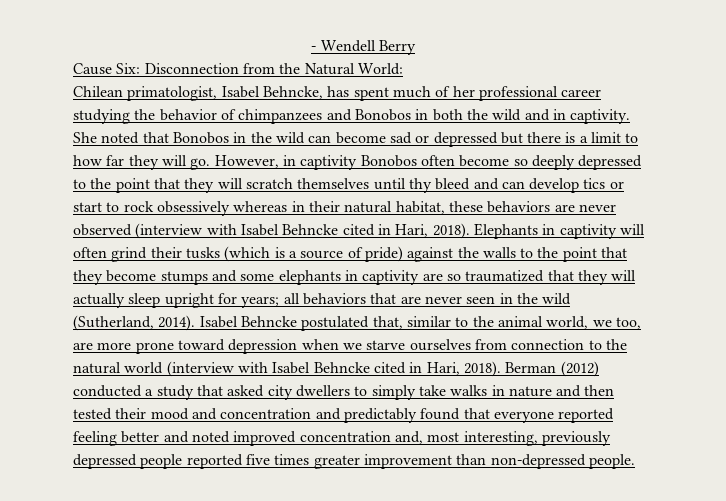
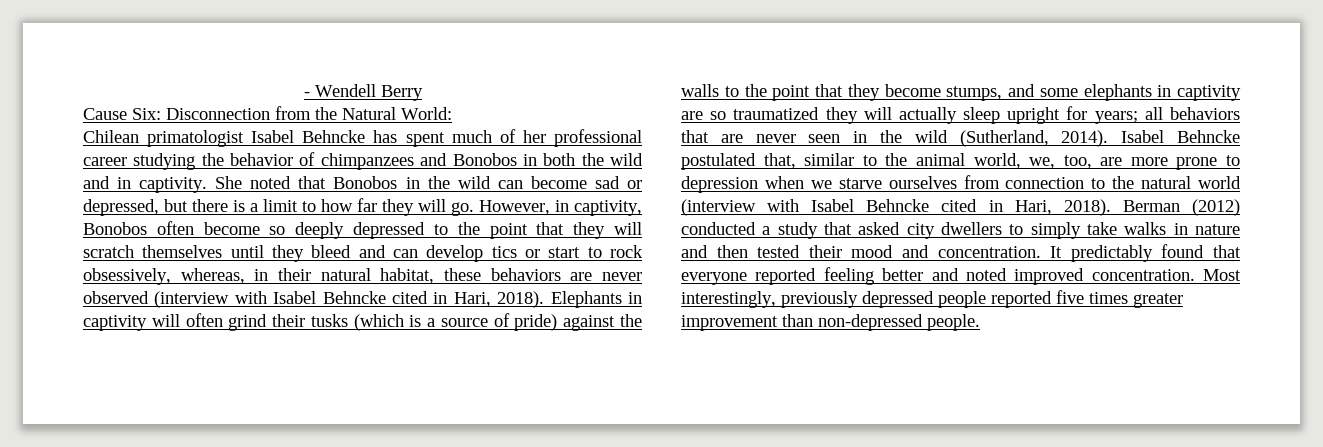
- Chilean primatologist, Isabel Behncke, has spent much of her professional career studying the behavior of chimpanzees and Bonobos in both the wild and in captivity.
+ Chilean primatologist Isabel Behncke has spent much of her professional career studying the behavior of chimpanzees and Bonobos in both the wild and in captivity.
- She noted that Bonobos in the wild can become sad or depressed but there is a limit to how far they will go.
+ She noted that Bonobos in the wild can become sad or depressed, but there is a limit to how far they will go.
- However, in captivity Bonobos often become so deeply depressed to the point that they will scratch themselves until thy bleed and can develop tics or start to rock obsessively whereas in their natural habitat, these behaviors are never observed (interview with Isabel Behncke cited in Hari, 2018).
+ However, in captivity, Bonobos often become so deeply depressed to the point that they will scratch themselves until they bleed and can develop tics or start to rock obsessively, whereas, in their natural habitat, these behaviors are never observed (interview with Isabel Behncke cited in Hari, 2018).
- Elephants in captivity will often grind their tusks (which is a source of pride) against the walls to the point that they become stumps and some elephants in captivity are so traumatized that they will actually sleep upright for years; all behaviors that are never seen in the wild (Sutherland, 2014).
+ Elephants in captivity will often grind their tusks (which is a source of pride) against the walls to the point that they become stumps, and some elephants in captivity are so traumatized they will actually sleep upright for years; all behaviors that are never seen in the wild (Sutherland, 2014).
- Isabel Behncke postulated that, similar to the animal world, we too, are more prone toward depression when we starve ourselves from connection to the natural world (interview with Isabel Behncke cited in Hari, 2018).
+ Isabel Behncke postulated that, similar to the animal world, we, too, are more prone to depression when we starve ourselves from connection to the natural world (interview with Isabel Behncke cited in Hari, 2018).
- Berman (2012) conducted a study that asked city dwellers to simply take walks in nature and then tested their mood and concentration and predictably found that everyone reported feeling better and noted improved concentration and, most interesting, previously depressed people reported five times greater improvement than non-depressed people.
+ Berman (2012) conducted a study that asked city dwellers to simply take walks in nature and then tested their mood and concentration. It predictably found that everyone reported feeling better and noted improved concentration. Most interestingly, previously depressed people reported five times greater improvement than non-depressed people.

